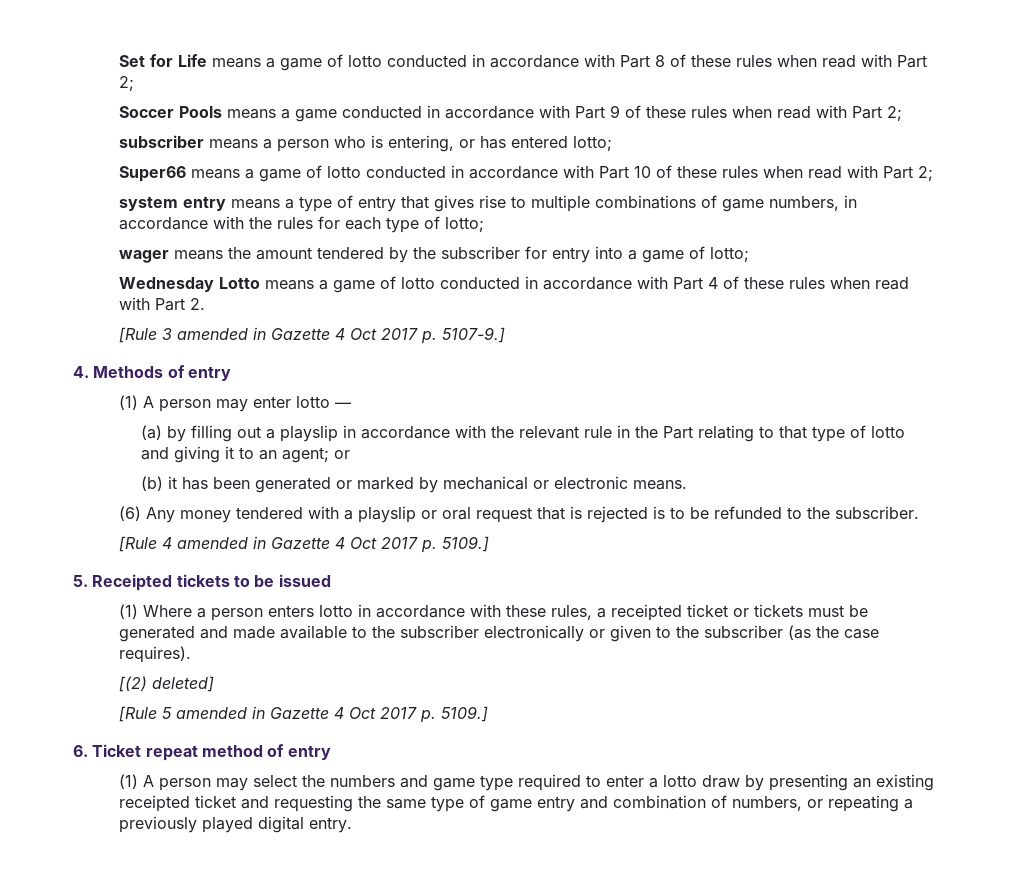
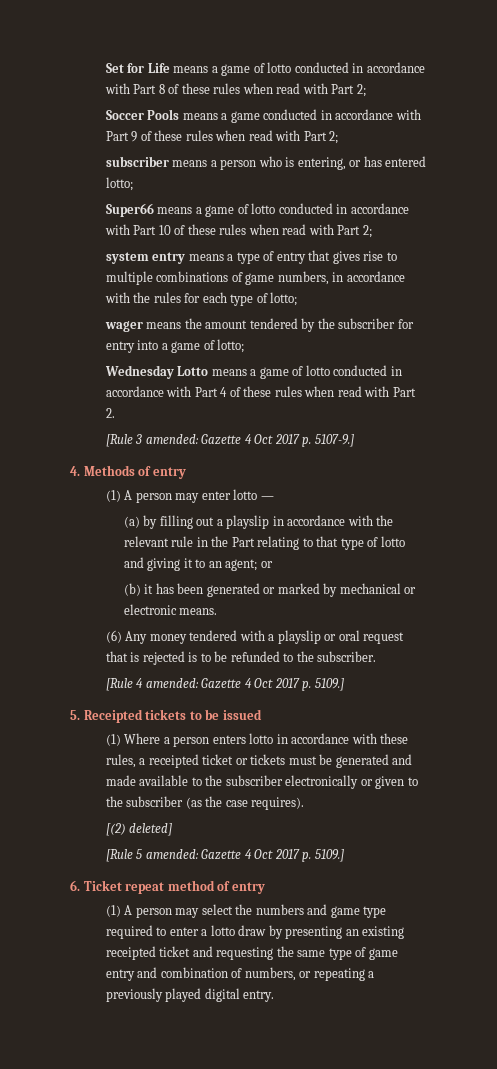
- [Rule 3 amended in Gazette 4 Oct 2017 p. 5107-9.]
+ [Rule 3 amended: Gazette 4 Oct 2017 p. 5107-9.]
- [Rule 4 amended in Gazette 4 Oct 2017 p. 5109.]
+ [Rule 4 amended: Gazette 4 Oct 2017 p. 5109.]
- [Rule 5 amended in Gazette 4 Oct 2017 p. 5109.]
+ [Rule 5 amended: Gazette 4 Oct 2017 p. 5109.]

